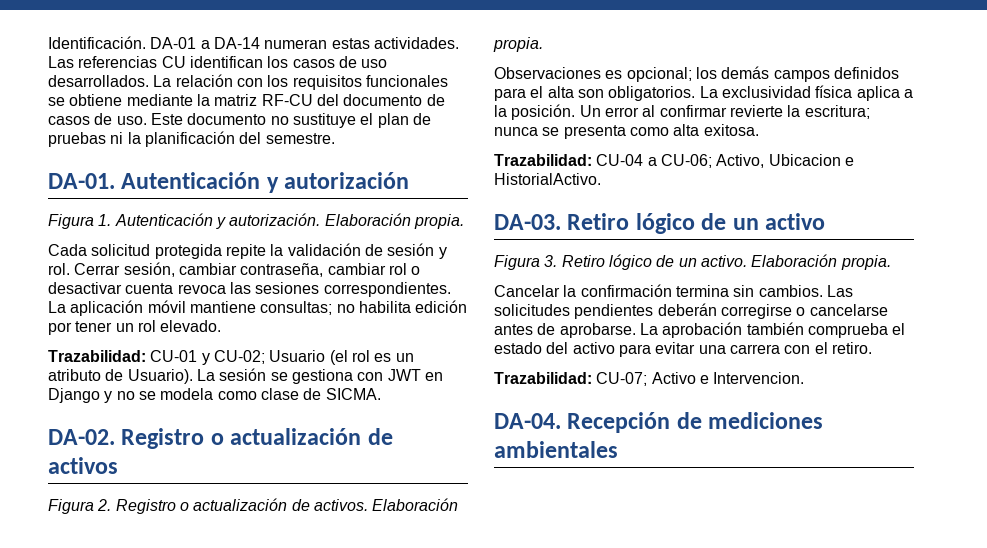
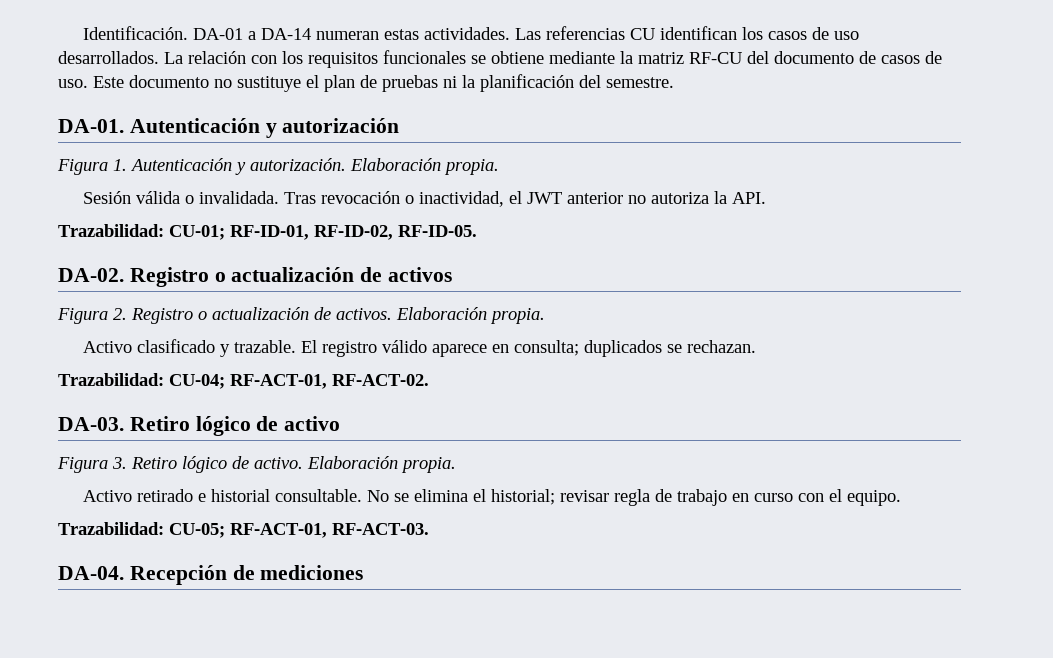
- Cada solicitud protegida repite la validación de sesión y rol. Cerrar sesión, cambiar contraseña, cambiar rol o desactivar cuenta revoca las sesiones correspondientes. La aplicación móvil mantiene consultas; no habilita edición por tener un rol elevado.
- Trazabilidad: CU-01 y CU-02; Usuario (el rol es un atributo de Usuario). La sesión se gestiona con JWT en Django y no se modela como clase de SICMA.
+ Sesión válida o invalidada. Tras revocación o inactividad, el JWT anterior no autoriza la API.
+ Trazabilidad: CU-01; RF-ID-01, RF-ID-02, RF-ID-05.
- Observaciones es opcional; los demás campos definidos para el alta son obligatorios. La exclusividad física aplica a la posición. Un error al confirmar revierte la escritura; nunca se presenta como alta exitosa.
- Trazabilidad: CU-04 a CU-06; Activo, Ubicacion e HistorialActivo.
+ Activo clasificado y trazable. El registro válido aparece en consulta; duplicados se rechazan.
+ Trazabilidad: CU-04; RF-ACT-01, RF-ACT-02.
- Retiro lógico de un activo
+ Retiro lógico de activo
- Figura 3. Retiro lógico de un activo.
+ Figura 3. Retiro lógico de activo.
- Cancelar la confirmación termina sin cambios. Las solicitudes pendientes deberán corregirse o cancelarse antes de aprobarse. La aprobación también comprueba el estado del activo para evitar una carrera con el retiro.
- Trazabilidad: CU-07; Activo e Intervencion.
+ Activo retirado e historial consultable. No se elimina el historial; revisar regla de trabajo en curso con el equipo.
+ Trazabilidad: CU-05; RF-ACT-01, RF-ACT-03.
- Recepción de mediciones ambientales
+ Recepción de mediciones

